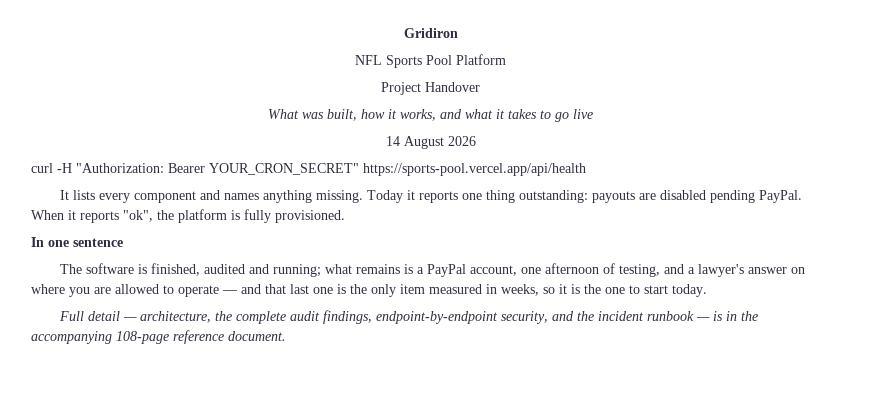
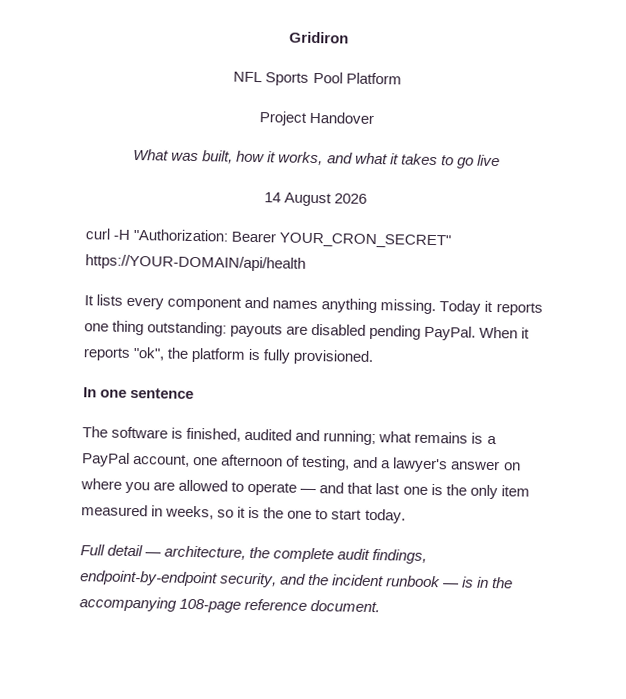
- curl -H "Authorization: Bearer YOUR_CRON_SECRET" https://sports-pool.vercel.app/api/health
+ curl -H "Authorization: Bearer YOUR_CRON_SECRET" https://YOUR-DOMAIN/api/health

